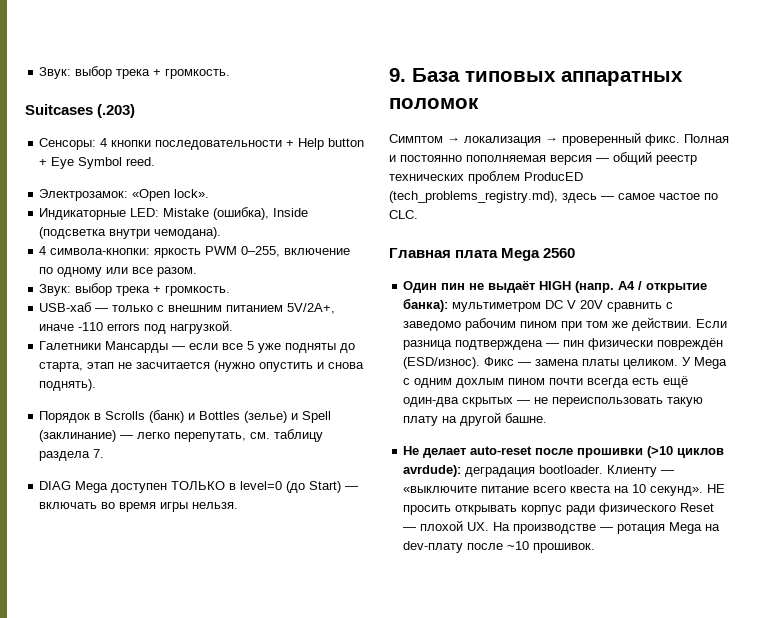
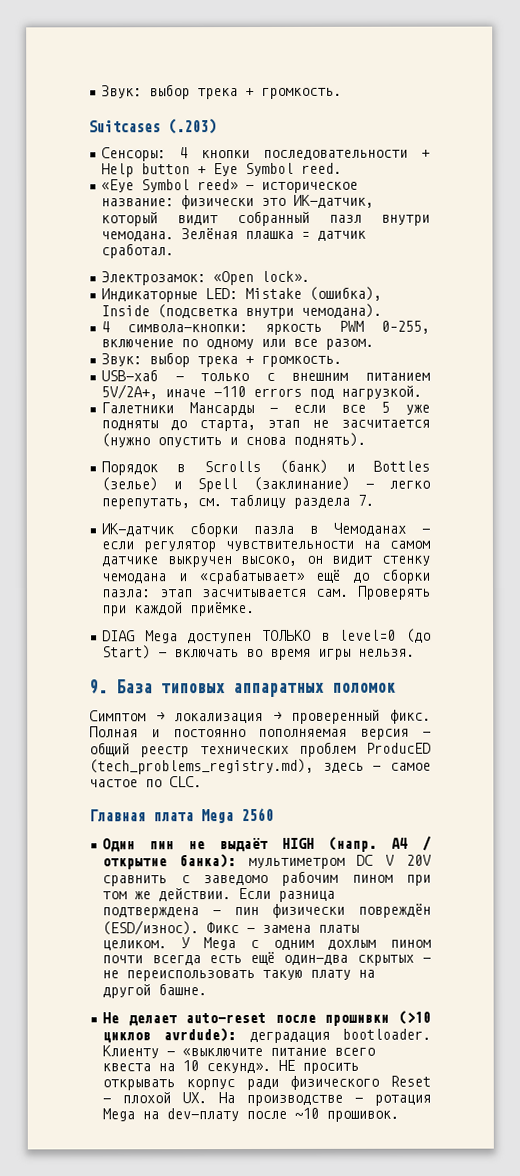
+ «Eye Symbol reed» — историческое название: физически это ИК-датчик, который видит собранный пазл внутри чемодана. Зелёная плашка = датчик сработал.
+ ИК-датчик сборки пазла в Чемоданах — если регулятор чувствительности на самом датчике выкручен высоко, он видит стенку чемодана и «срабатывает» ещё до сборки пазла: этап засчитывается сам. Проверять при каждой приёмке.

